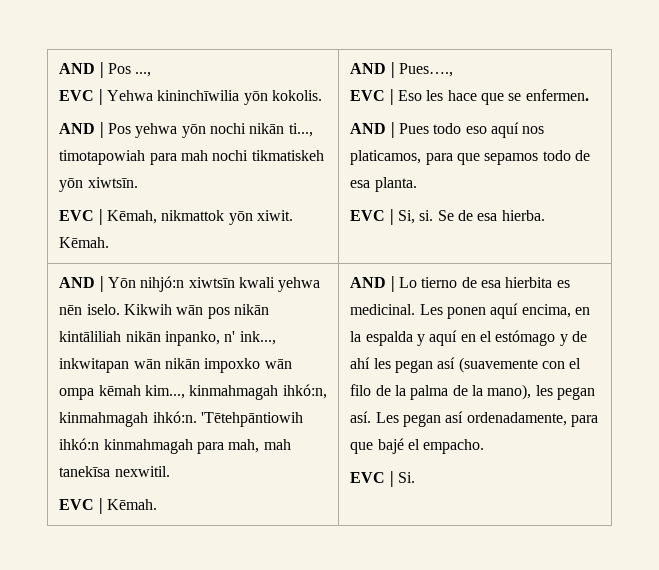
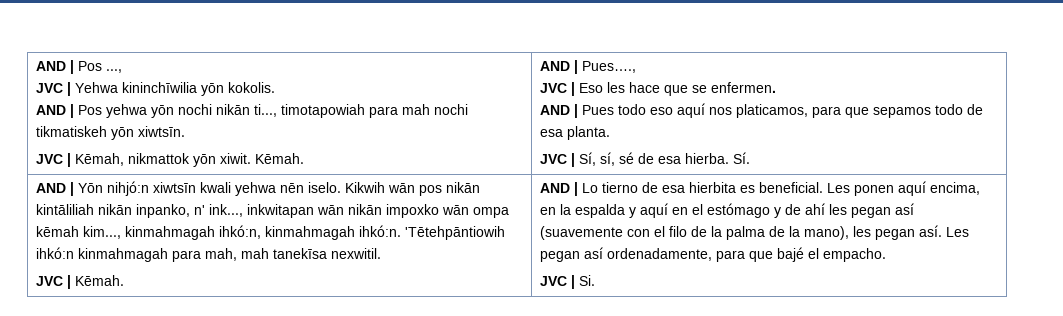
- EVC | Yehwa kininchīwilia yōn kokolis.
+ JVC | Yehwa kininchīwilia yōn kokolis.
- EVC | Kēmah, nikmattok yōn xiwit.
+ JVC | Kēmah, nikmattok yōn xiwit.
- EVC | Eso les hace que se enfermen.
+ JVC | Eso les hace que se enfermen.
- EVC | Si, si. Se de esa hierba.
+ JVC | Sí, sí, sé de esa hierba. Sí.
- EVC | Kēmah.
+ JVC | Kēmah.
- AND | Lo tierno de esa hierbita es medicinal.
+ AND | Lo tierno de esa hierbita es beneficial.
- EVC | Si.
+ JVC | Si.

